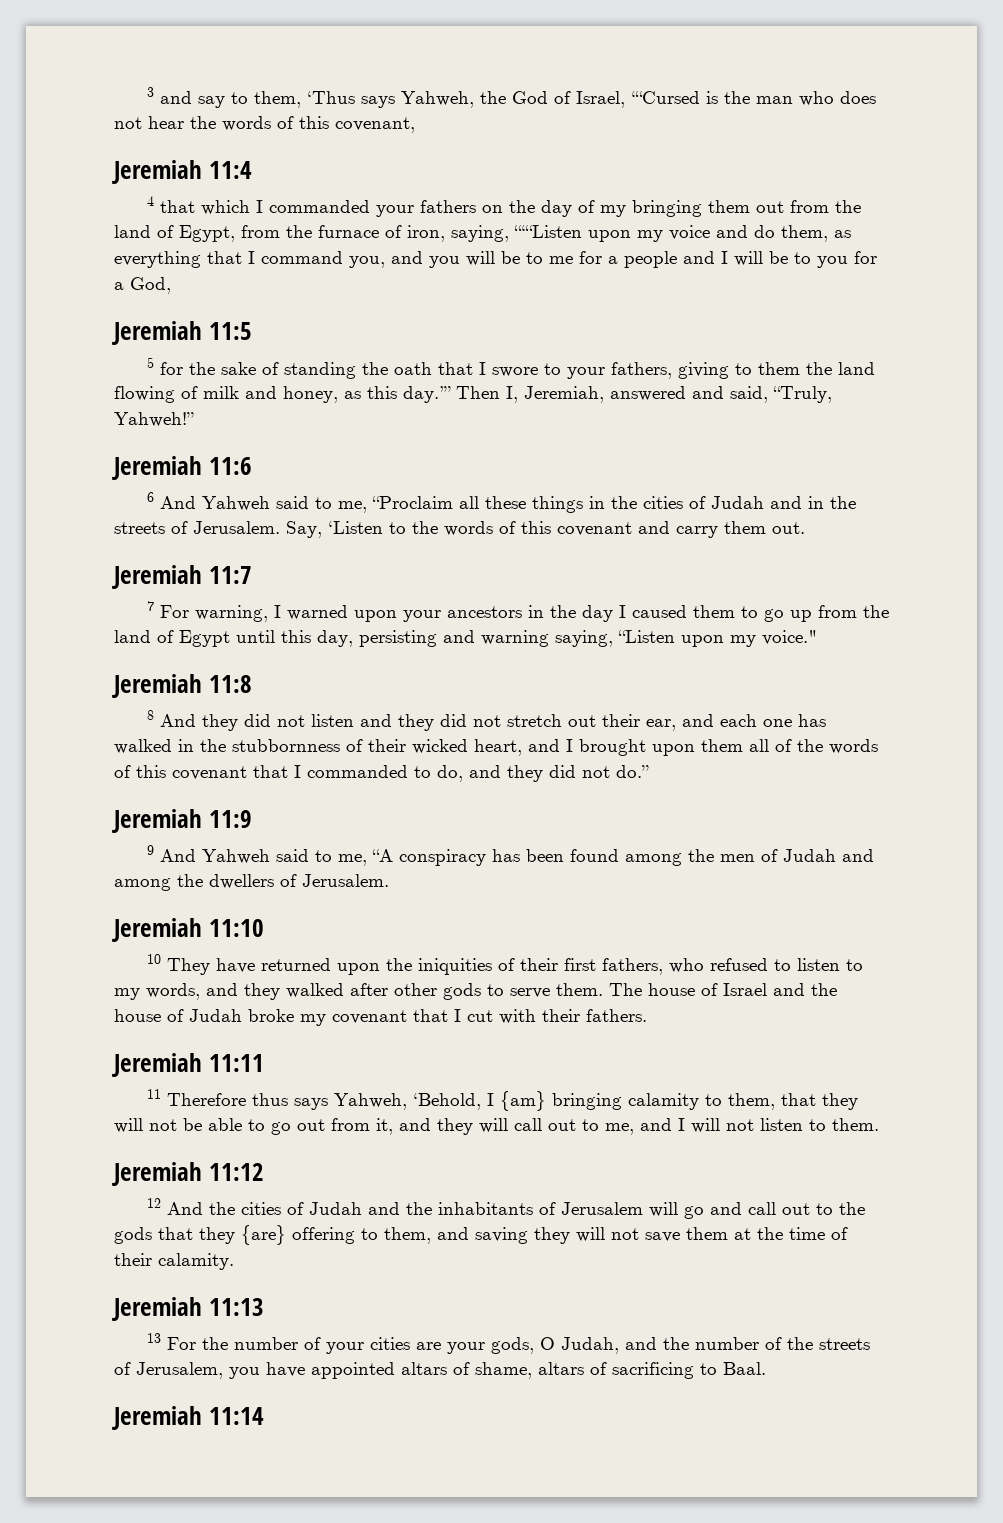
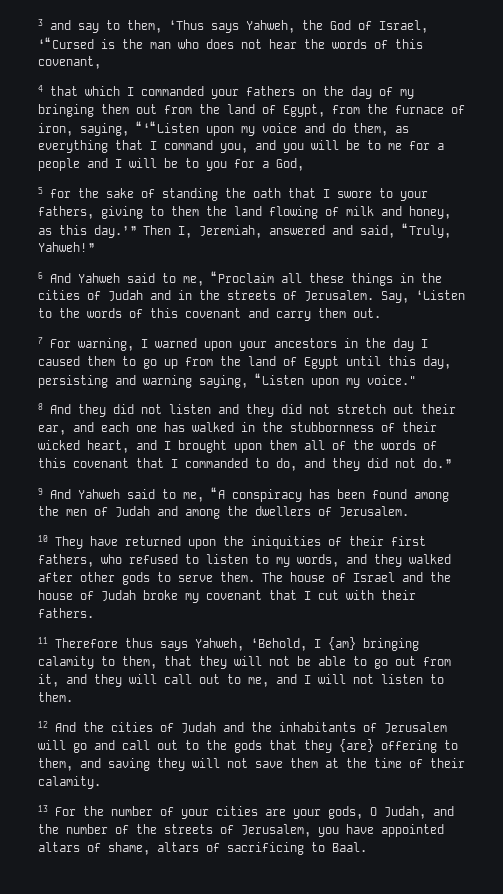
- Jeremiah 11:4
- Jeremiah 11:5
- Jeremiah 11:6
- Jeremiah 11:7
- Jeremiah 11:8
- Jeremiah 11:9
- Jeremiah 11:10
- Jeremiah 11:11
- Jeremiah 11:12
- Jeremiah 11:13
- Jeremiah 11:14

